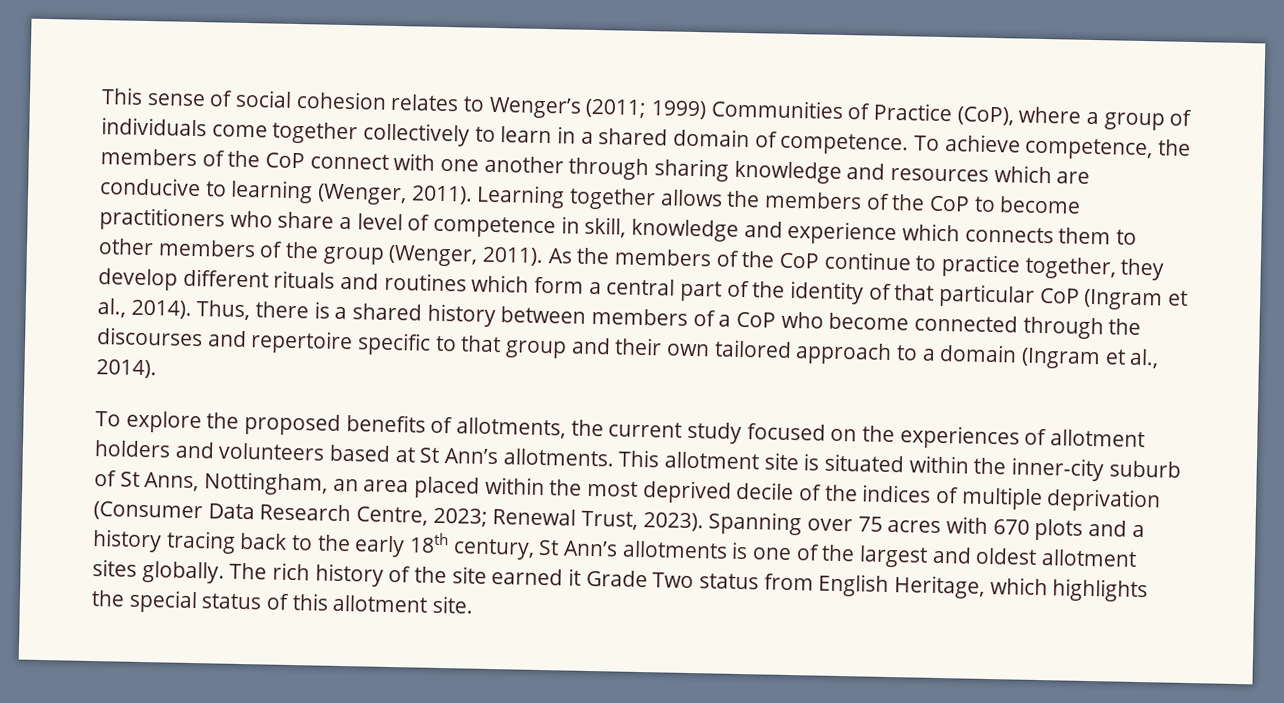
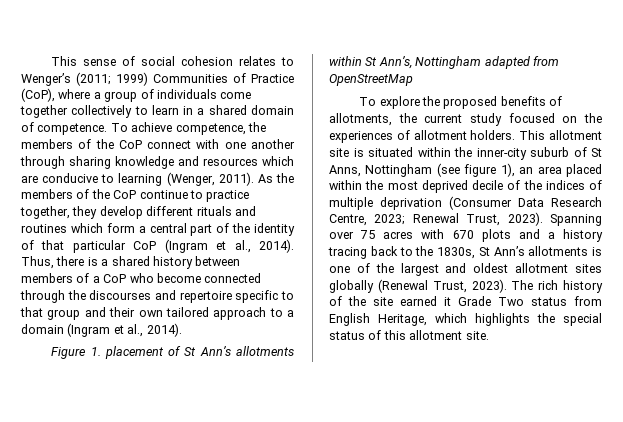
- Learning together allows the members of the CoP to become practitioners who share a level of competence in skill, knowledge and experience which connects them to other members of the group (Wenger, 2011).
+ Figure 1. placement of St Ann’s allotments within St Ann’s, Nottingham adapted from OpenStreetMap
- To explore the proposed benefits of allotments, the current study focused on the experiences of allotment holders and volunteers based at St Ann’s allotments.
+ To explore the proposed benefits of allotments, the current study focused on the experiences of allotment holders.
- This allotment site is situated within the inner-city suburb of St Anns, Nottingham, an area placed within the most deprived decile of the indices of multiple deprivation (Consumer Data Research Centre, 2023; Renewal Trust, 2023).
+ This allotment site is situated within the inner-city suburb of St Anns, Nottingham (see figure 1), an area placed within the most deprived decile of the indices of multiple deprivation (Consumer Data Research Centre, 2023; Renewal Trust, 2023).
- Spanning over 75 acres with 670 plots and a history tracing back to the early 18th century, St Ann’s allotments is one of the largest and oldest allotment sites globally.
+ Spanning over 75 acres with 670 plots and a history tracing back to the 1830s, St Ann’s allotments is one of the largest and oldest allotment sites globally (Renewal Trust, 2023).

